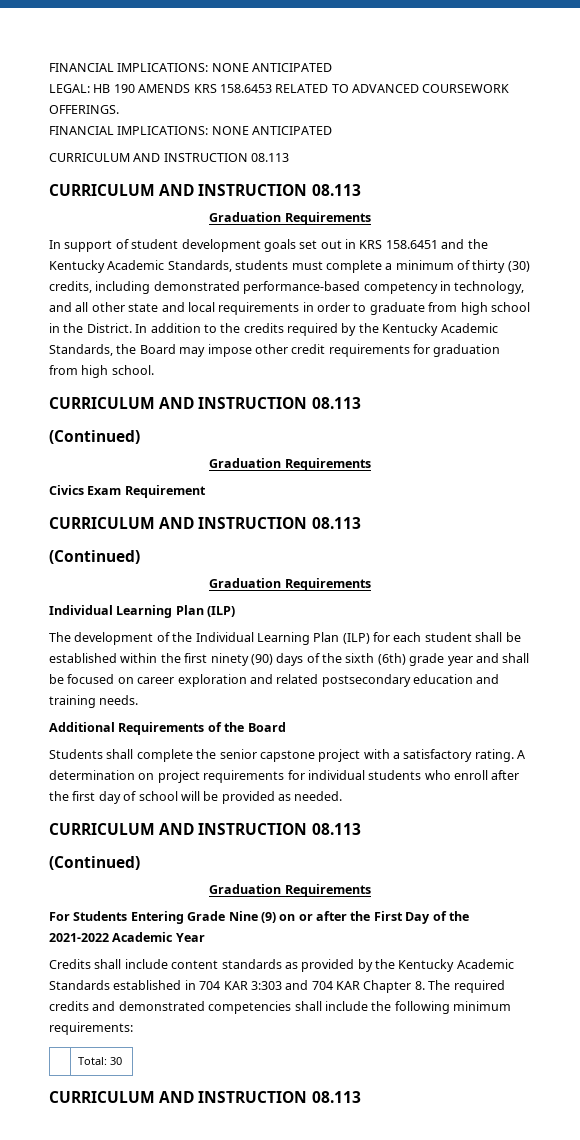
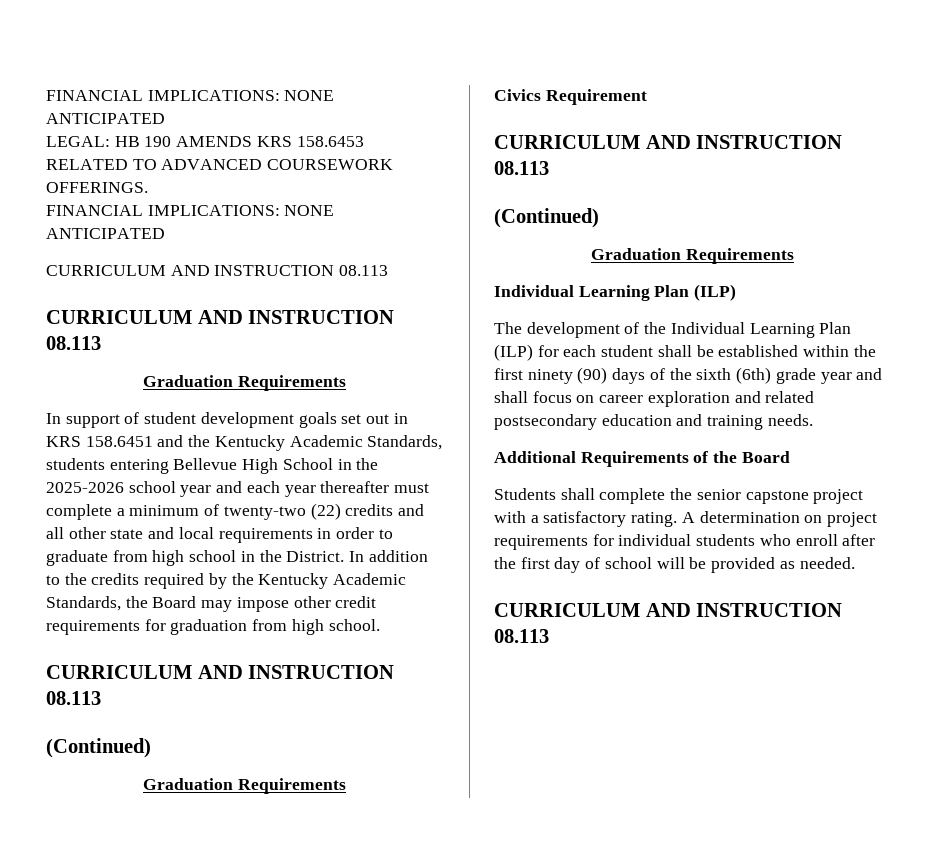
- In support of student development goals set out in KRS 158.6451 and the Kentucky Academic Standards, students must complete a minimum of thirty (30) credits, including demonstrated performance-based competency in technology, and all other state and local requirements in order to graduate from high school in the District.
+ In support of student development goals set out in KRS 158.6451 and the Kentucky Academic Standards, students entering Bellevue High School in the 2025-2026 school year and each year thereafter must complete a minimum of twenty-two (22) credits and all other state and local requirements in order to graduate from high school in the District.
- Civics Exam Requirement
+ Civics Requirement
- The development of the Individual Learning Plan (ILP) for each student shall be established within the first ninety (90) days of the sixth (6th) grade year and shall be focused on career exploration and related postsecondary education and training needs.
+ The development of the Individual Learning Plan (ILP) for each student shall be established within the first ninety (90) days of the sixth (6th) grade year and shall focus on career exploration and related postsecondary education and training needs.
  A determination on project requirements for individual students who enroll after the first day of school will be provided as needed.
- CURRICULUM AND INSTRUCTION 08.113
- (Continued)
- Graduation Requirements
- For Students Entering Grade Nine (9) on or after the First Day of the 2021-2022 Academic Year
- Credits shall include content standards as provided by the Kentucky Academic Standards established in 704 KAR 3:303 and 704 KAR Chapter 8. The required credits and demonstrated competencies shall include the following minimum requirements:
- | Total: 30

